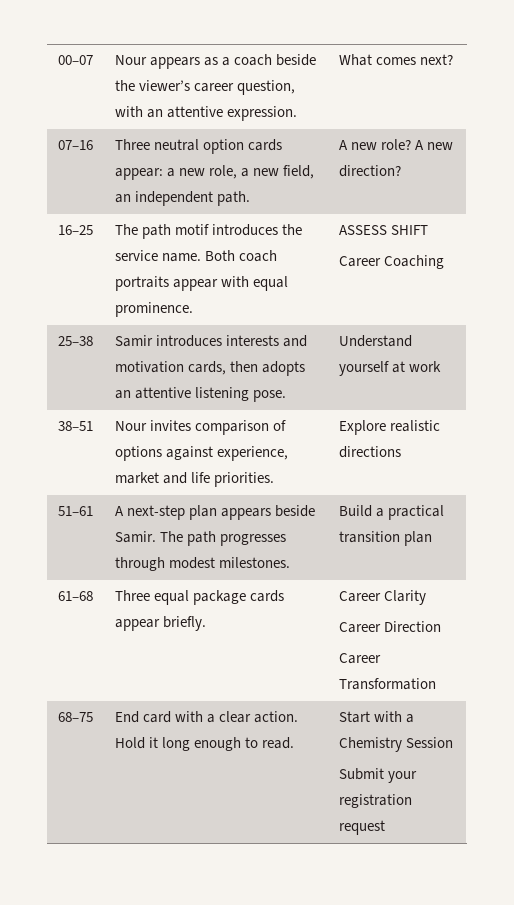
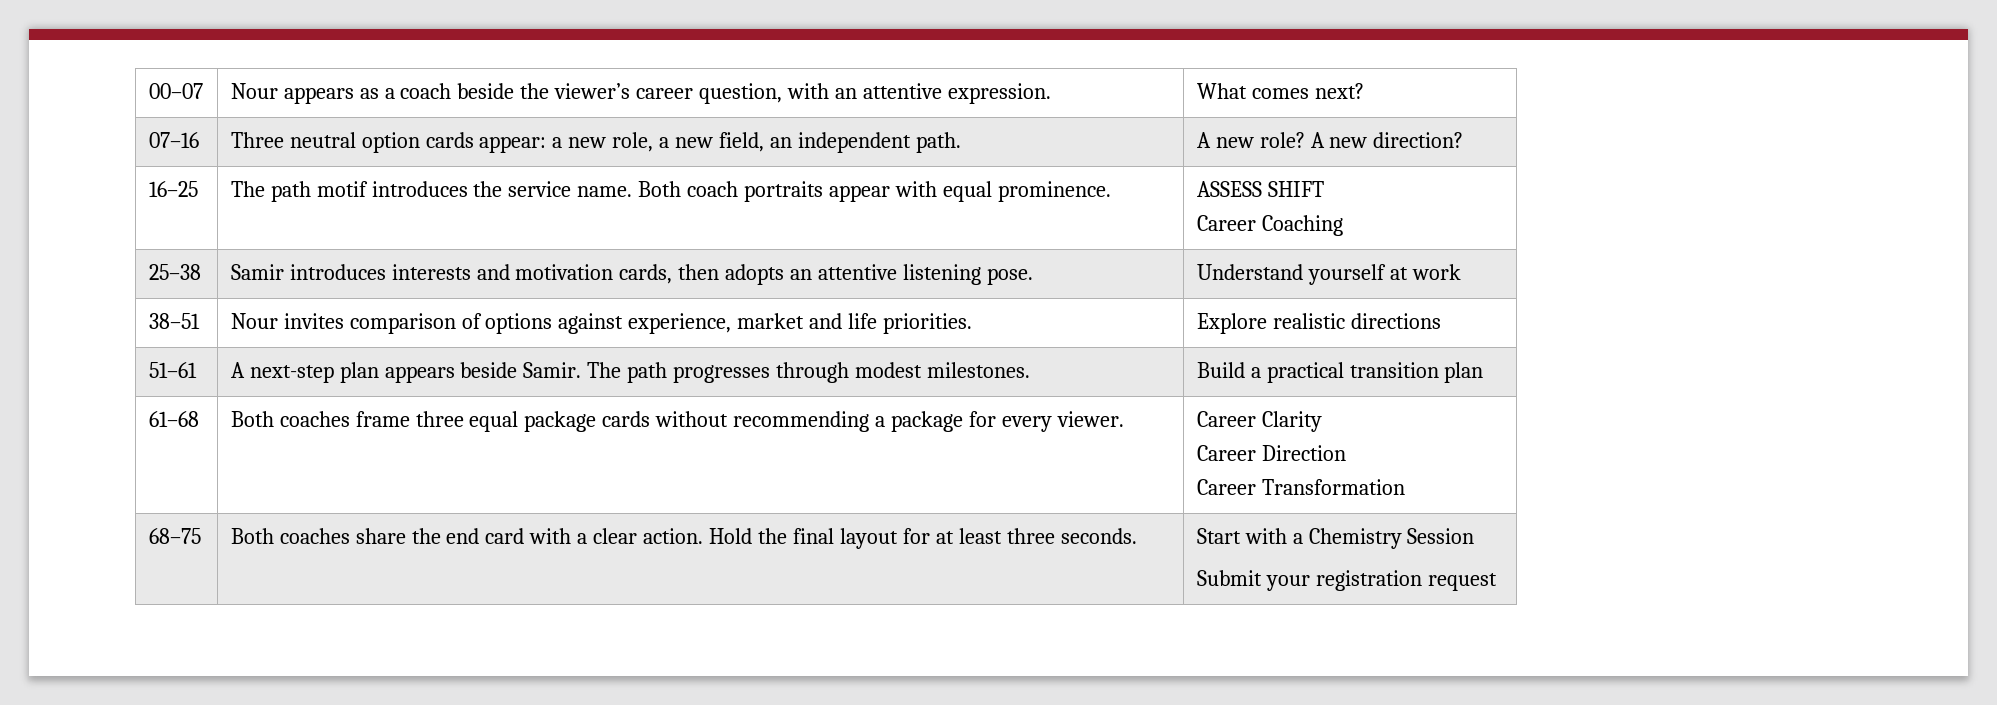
- 61–68 | Three equal package cards appear briefly. | Career Clarity
+ 61–68 | Both coaches frame three equal package cards without recommending a package for every viewer. | Career Clarity
- 68–75 | End card with a clear action. Hold it long enough to read. | Start with a Chemistry Session
+ 68–75 | Both coaches share the end card with a clear action. Hold the final layout for at least three seconds. | Start with a Chemistry Session

